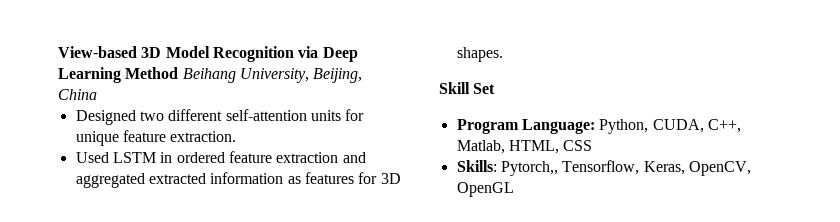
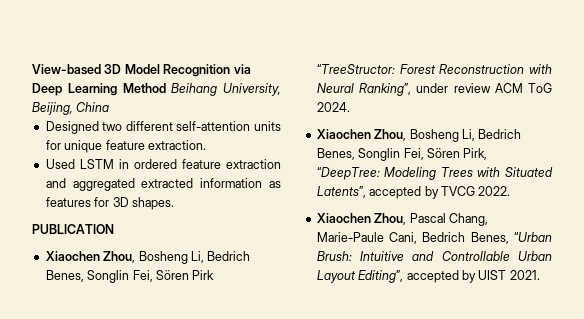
- Skill Set
- Program Language: Python, CUDA, C++, Matlab, HTML, CSS
- Skills: Pytorch,, Tensorflow, Keras, OpenCV, OpenGL
+ PUBLICATION
+ Xiaochen Zhou, Bosheng Li, Bedrich Benes, Songlin Fei, Sören Pirk “TreeStructor: Forest Reconstruction with Neural Ranking”, under review ACM ToG 2024.
+ Xiaochen Zhou, Bosheng Li, Bedrich Benes, Songlin Fei, Sören Pirk, “DeepTree: Modeling Trees with Situated Latents”, accepted by TVCG 2022.
+ Xiaochen Zhou, Pascal Chang, Marie-Paule Cani, Bedrich Benes, “Urban Brush: Intuitive and Controllable Urban Layout Editing”, accepted by UIST 2021.

